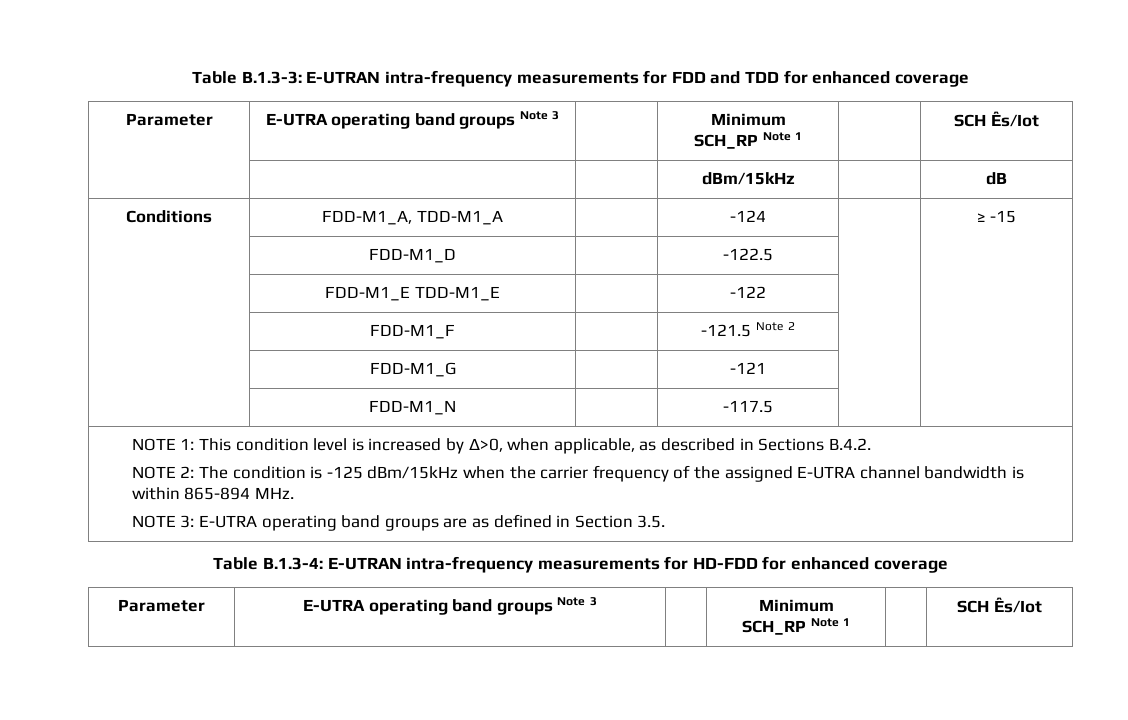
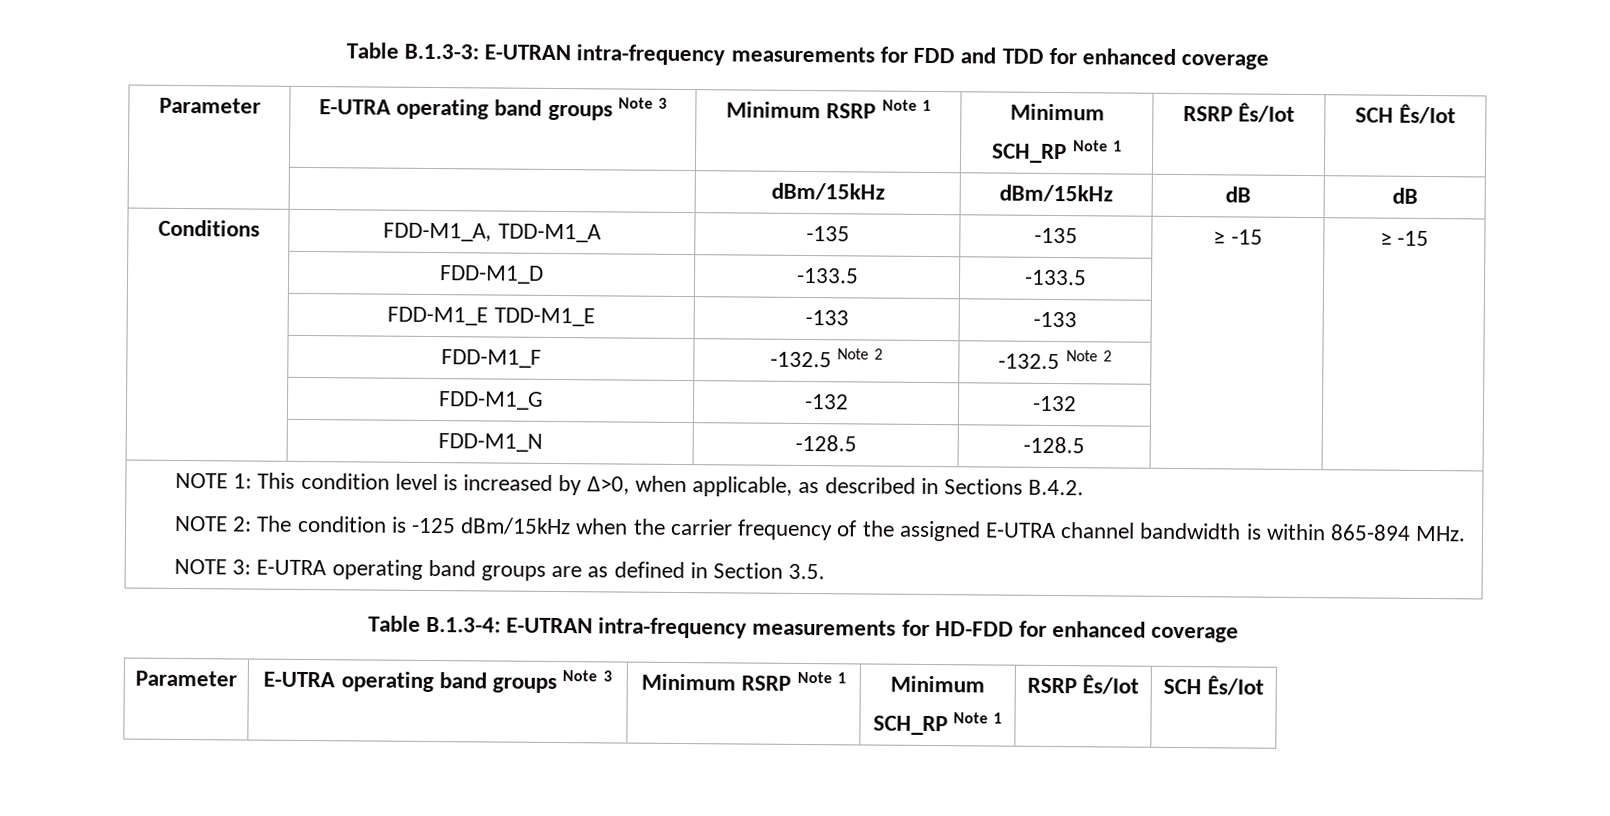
  Table B.1.3-3: E-UTRAN intra-frequency measurements for FDD and TDD for enhanced coverage
- Parameter | E-UTRA operating band groups Note 3 | | Minimum
- SCH_RP Note 1 | | SCH Ês/Iot
+ Parameter | E-UTRA operating band groups Note 3 | Minimum RSRP Note 1 | Minimum
+ SCH_RP Note 1 | RSRP Ês/Iot | SCH Ês/Iot
- | | | dBm/15kHz | | dB
+ | | dBm/15kHz | dBm/15kHz | dB | dB
- Conditions | FDD-M1_A, TDD-M1_A | | -124 | | ≥ -15
+ Conditions | FDD-M1_A, TDD-M1_A | -135 | -135 | ≥ -15 | ≥ -15
- | FDD-M1_D | | -122.5 | |
+ | FDD-M1_D | -133.5 | -133.5 | |
- | FDD-M1_E TDD-M1_E | | -122 | |
+ | FDD-M1_E TDD-M1_E | -133 | -133 | |
- | FDD-M1_F | | -121.5 Note 2 | |
+ | FDD-M1_F | -132.5 Note 2 | -132.5 Note 2 | |
- | FDD-M1_G | | -121 | |
+ | FDD-M1_G | -132 | -132 | |
- | FDD-M1_N | | -117.5 | |
+ | FDD-M1_N | -128.5 | -128.5 | |
  Table B.1.3-4: E-UTRAN intra-frequency measurements for HD-FDD for enhanced coverage
- Parameter | E-UTRA operating band groups Note 3 | | Minimum
- SCH_RP Note 1 | | SCH Ês/Iot
+ Parameter | E-UTRA operating band groups Note 3 | Minimum RSRP Note 1 | Minimum
+ SCH_RP Note 1 | RSRP Ês/Iot | SCH Ês/Iot

